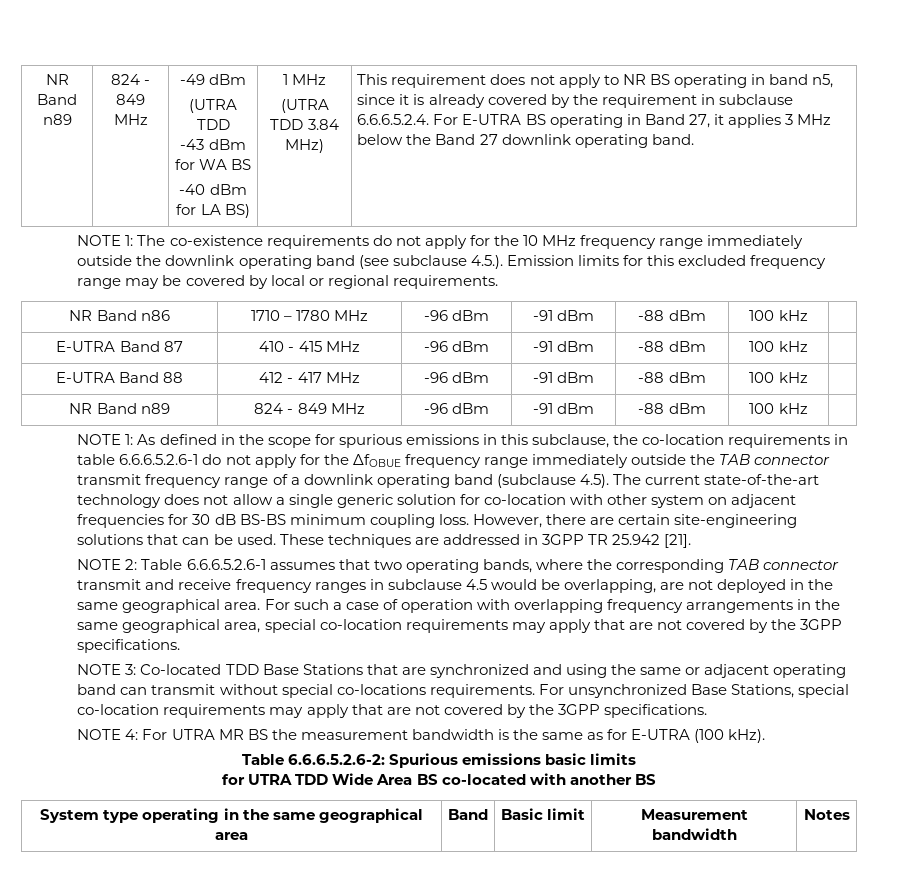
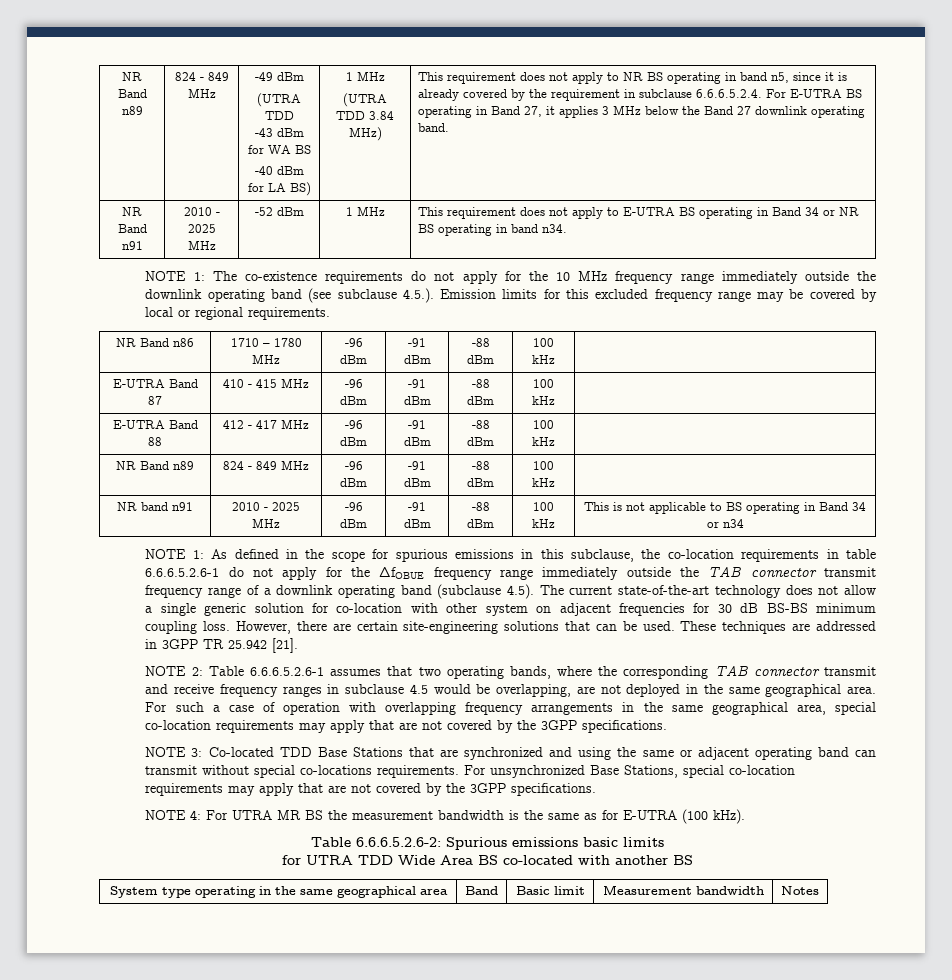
+ NR Band n91 | 2010 - 2025 MHz | -52 dBm | 1 MHz | This requirement does not apply to E-UTRA BS operating in Band 34 or NR BS operating in band n34.
+ NR band n91 | 2010 - 2025 MHz | -96 dBm | -91 dBm | -88 dBm | 100 kHz | This is not applicable to BS operating in Band 34 or n34

